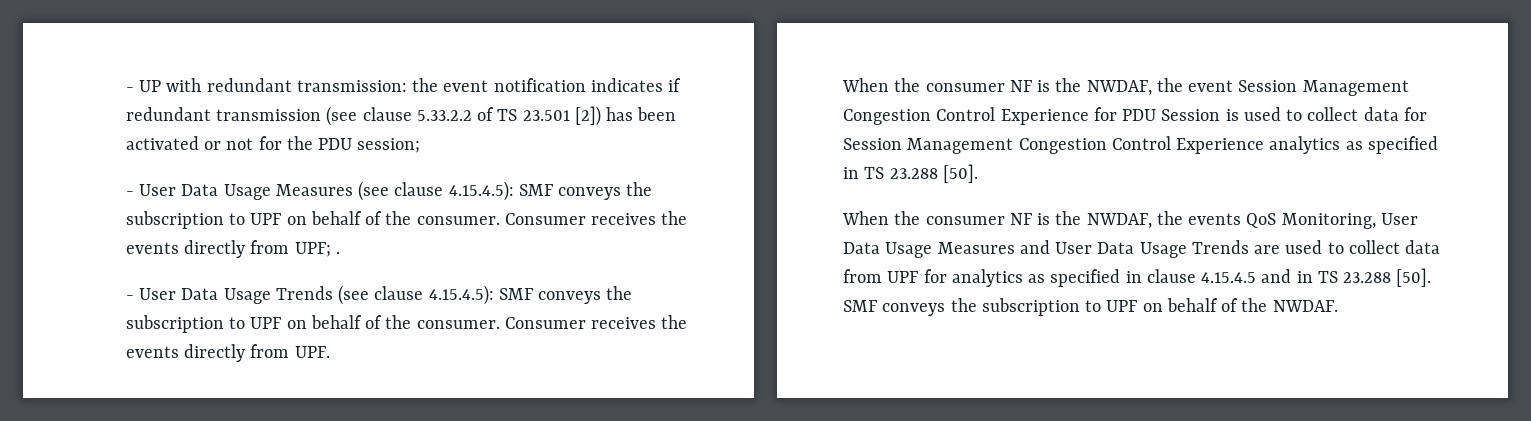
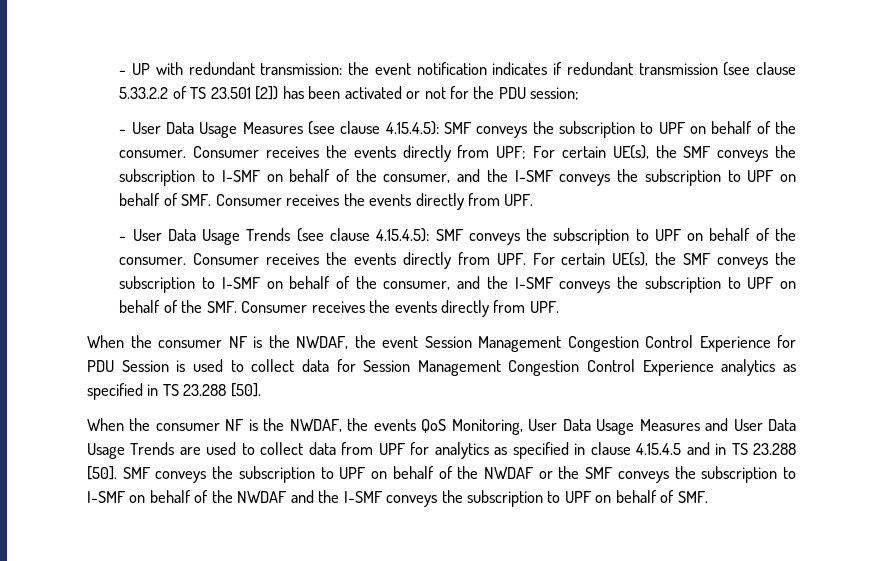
- Consumer receives the events directly from UPF; .
+ Consumer receives the events directly from UPF; For certain UE(s), the SMF conveys the subscription to I-SMF on behalf of the consumer, and the I-SMF conveys the subscription to UPF on behalf of SMF. Consumer receives the events directly from UPF.
- Consumer receives the events directly from UPF.
+ Consumer receives the events directly from UPF. For certain UE(s), the SMF conveys the subscription to I-SMF on behalf of the consumer, and the I-SMF conveys the subscription to UPF on behalf of the SMF. Consumer receives the events directly from UPF.
- SMF conveys the subscription to UPF on behalf of the NWDAF.
+ SMF conveys the subscription to UPF on behalf of the NWDAF or the SMF conveys the subscription to I-SMF on behalf of the NWDAF and the I-SMF conveys the subscription to UPF on behalf of SMF.

